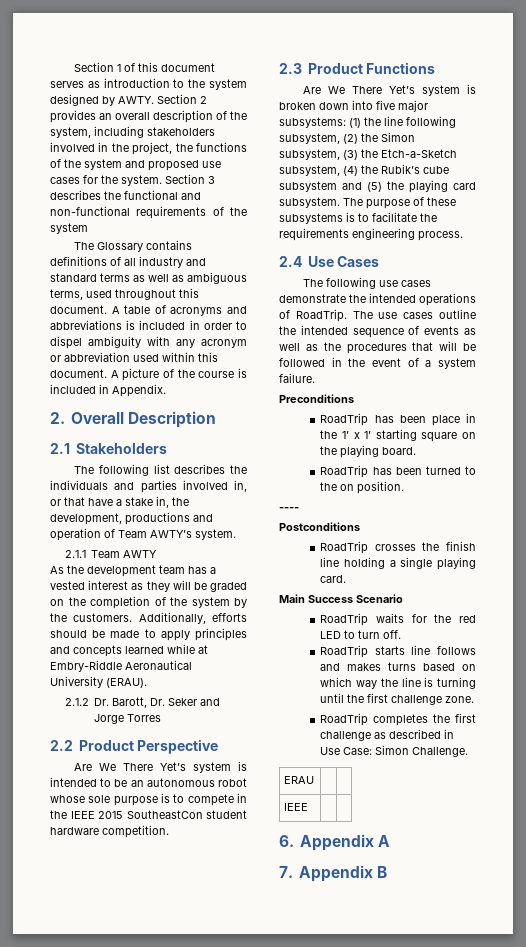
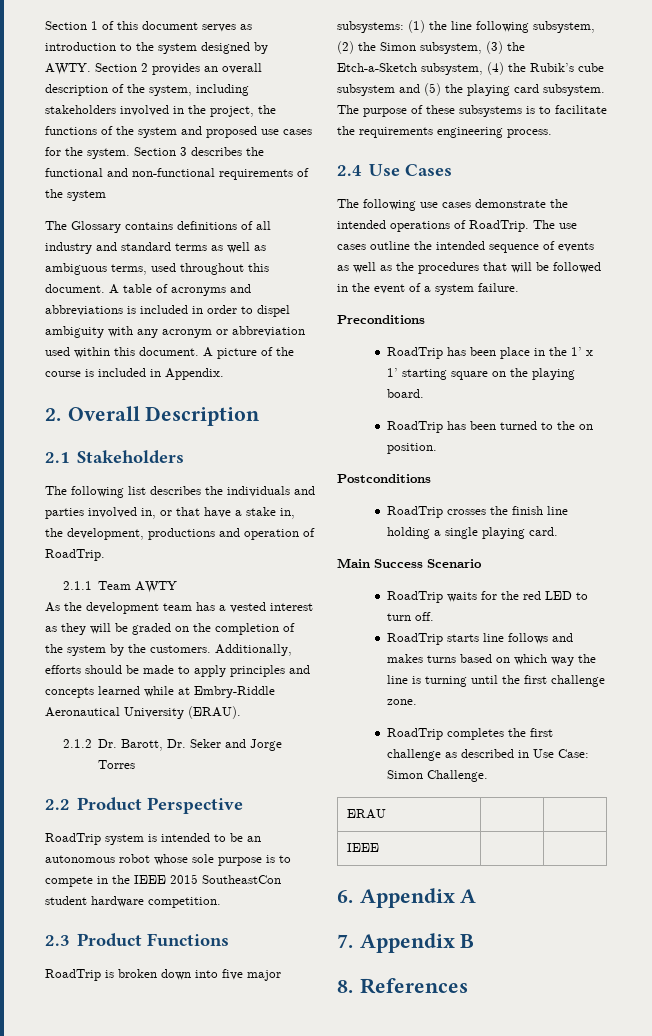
- The following list describes the individuals and parties involved in, or that have a stake in, the development, productions and operation of Team AWTY’s system.
+ The following list describes the individuals and parties involved in, or that have a stake in, the development, productions and operation of RoadTrip.
- Are We There Yet’s system is intended to be an autonomous robot whose sole purpose is to compete in the IEEE 2015 SoutheastCon student hardware competition.
+ RoadTrip system is intended to be an autonomous robot whose sole purpose is to compete in the IEEE 2015 SoutheastCon student hardware competition.
- Are We There Yet’s system is broken down into five major subsystems: (1) the line following subsystem, (2) the Simon subsystem, (3) the Etch-a-Sketch subsystem, (4) the Rubik’s cube subsystem and (5) the playing card subsystem.
+ RoadTrip is broken down into five major subsystems: (1) the line following subsystem, (2) the Simon subsystem, (3) the Etch-a-Sketch subsystem, (4) the Rubik’s cube subsystem and (5) the playing card subsystem.
- ----
+ 8. References

